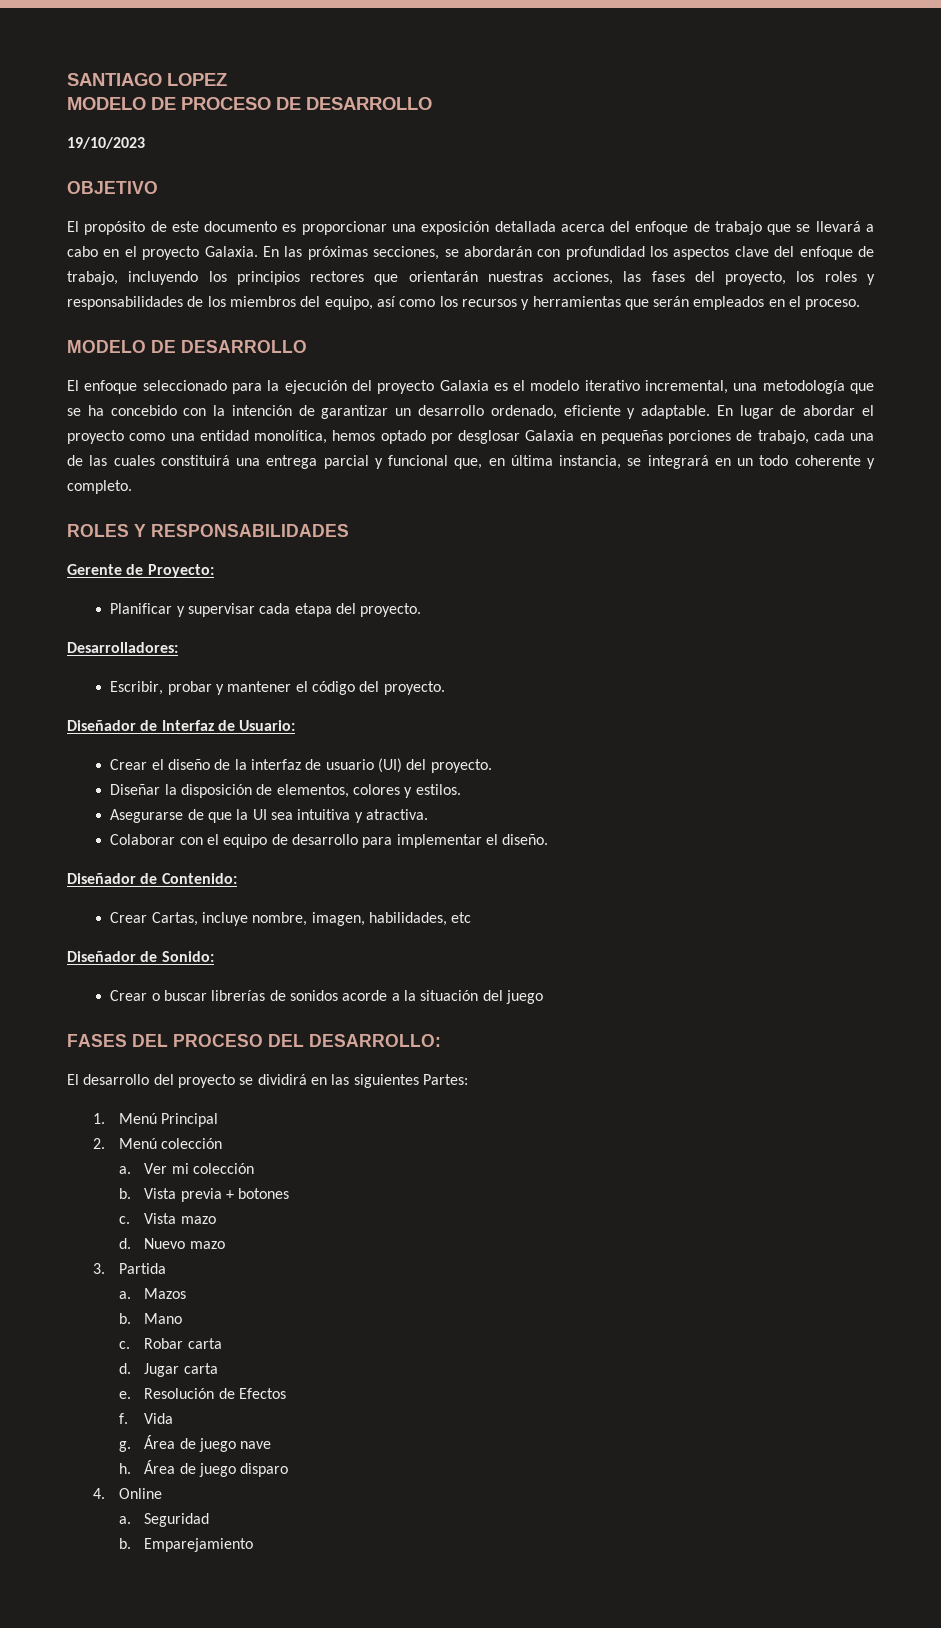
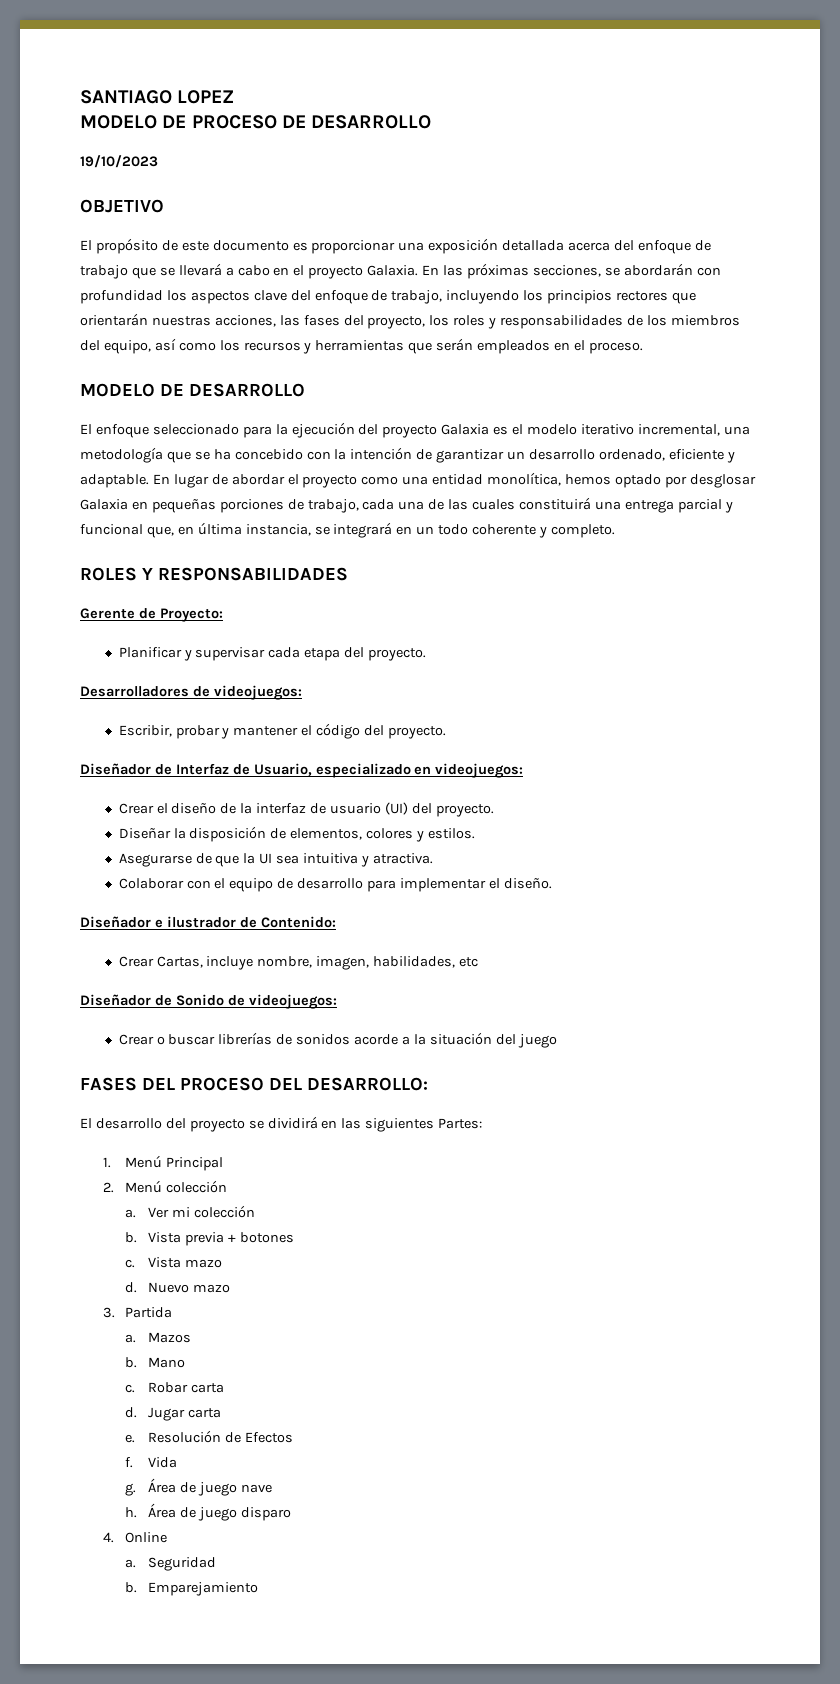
- Desarrolladores:
+ Desarrolladores de videojuegos:
- Diseñador de Interfaz de Usuario:
+ Diseñador de Interfaz de Usuario, especializado en videojuegos:
- Diseñador de Contenido:
+ Diseñador e ilustrador de Contenido:
- Diseñador de Sonido:
+ Diseñador de Sonido de videojuegos:

